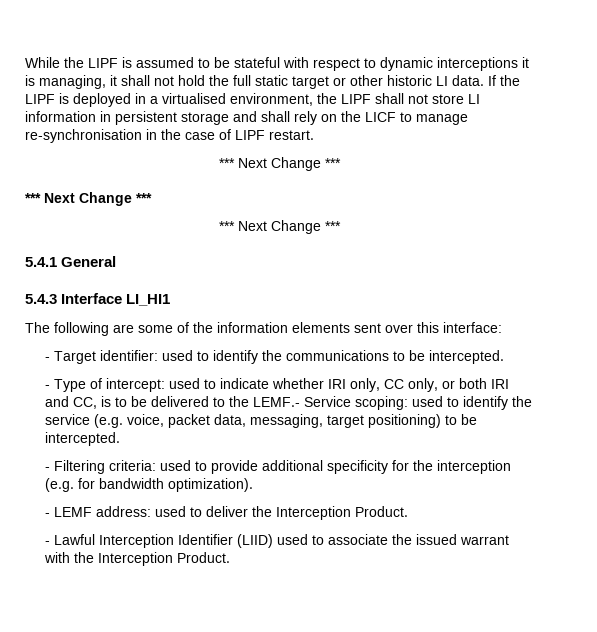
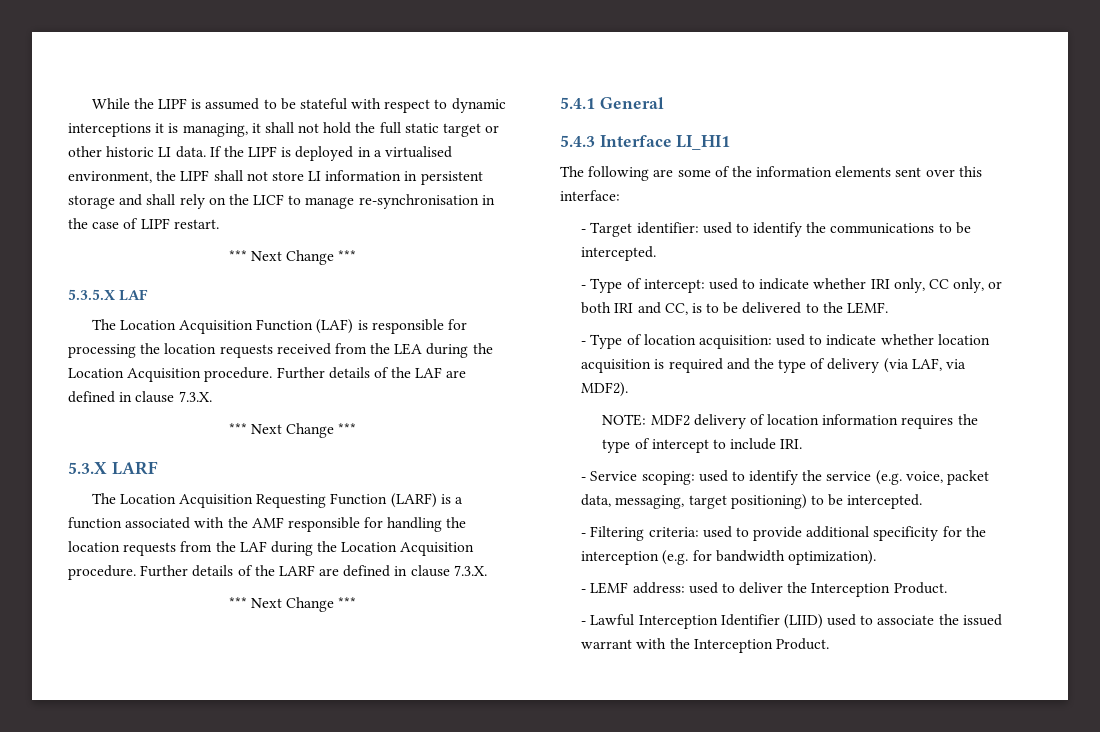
  If the LIPF is deployed in a virtualised environment, the LIPF shall not store LI information in persistent storage and shall rely on the LICF to manage re-synchronisation in the case of LIPF restart.
  *** Next Change ***
+ 5.3.5.X LAF
+ The Location Acquisition Function (LAF) is responsible for processing the location requests received from the LEA during the Location Acquisition procedure. Further details of the LAF are defined in clause 7.3.X.
  *** Next Change ***
+ 5.3.X LARF
+ The Location Acquisition Requesting Function (LARF) is a function associated with the AMF responsible for handling the location requests from the LAF during the Location Acquisition procedure. Further details of the LARF are defined in clause 7.3.X.
- - Type of intercept: used to indicate whether IRI only, CC only, or both IRI and CC, is to be delivered to the LEMF.- Service scoping: used to identify the service (e.g. voice, packet data, messaging, target positioning) to be intercepted.
+ - Type of intercept: used to indicate whether IRI only, CC only, or both IRI and CC, is to be delivered to the LEMF.
+ - Type of location acquisition: used to indicate whether location acquisition is required and the type of delivery (via LAF, via MDF2).
+ NOTE: MDF2 delivery of location information requires the type of intercept to include IRI.
+ - Service scoping: used to identify the service (e.g. voice, packet data, messaging, target positioning) to be intercepted.

